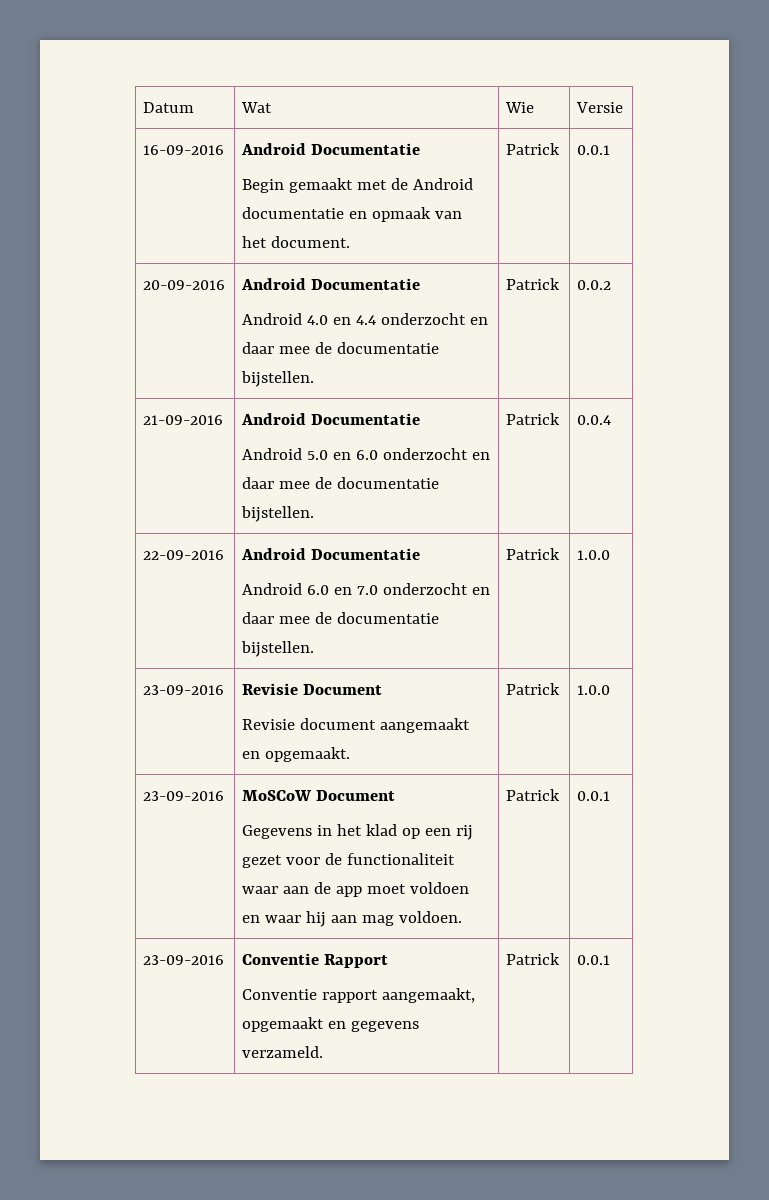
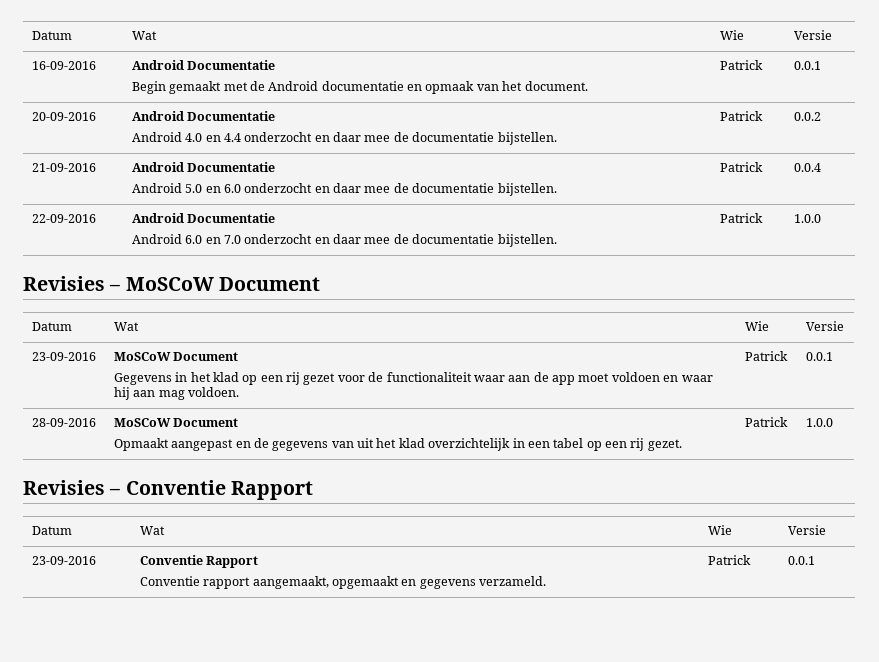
- 23-09-2016 | Revisie Document
- Revisie document aangemaakt en opgemaakt. | Patrick | 1.0.0
+ Revisies – MoSCoW Document
+ Datum | Wat | Wie | Versie
+ 28-09-2016 | MoSCoW Document
+ Opmaakt aangepast en de gegevens van uit het klad overzichtelijk in een tabel op een rij gezet. | Patrick | 1.0.0
+ Revisies – Conventie Rapport
+ Datum | Wat | Wie | Versie

